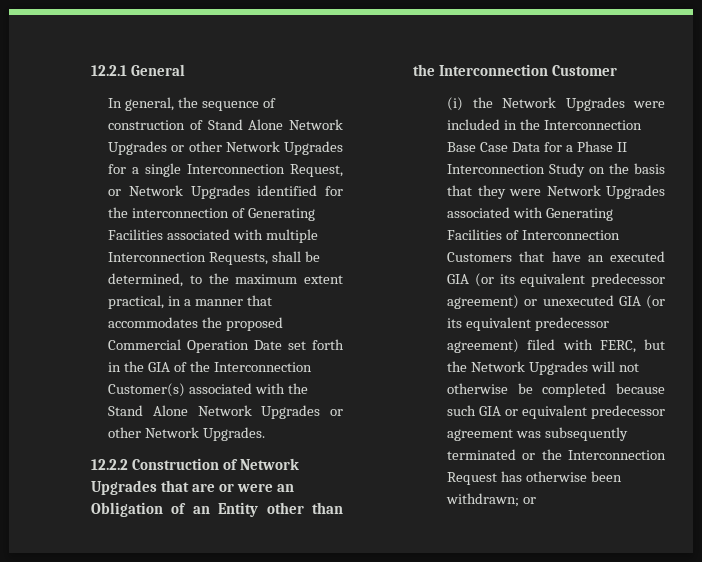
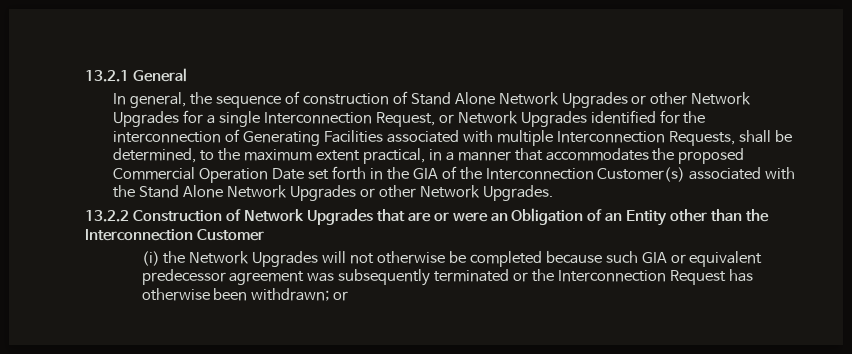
- 12.2.1 General
+ 13.2.1 General
- 12.2.2 Construction of Network Upgrades that are or were an Obligation of an Entity other than the Interconnection Customer
+ 13.2.2 Construction of Network Upgrades that are or were an Obligation of an Entity other than the Interconnection Customer
- (i) the Network Upgrades were included in the Interconnection Base Case Data for a Phase II Interconnection Study on the basis that they were Network Upgrades associated with Generating Facilities of Interconnection Customers that have an executed GIA (or its equivalent predecessor agreement) or unexecuted GIA (or its equivalent predecessor agreement) filed with FERC, but the Network Upgrades will not otherwise be completed because such GIA or equivalent predecessor agreement was subsequently terminated or the Interconnection Request has otherwise been withdrawn; or
+ (i) the Network Upgrades will not otherwise be completed because such GIA or equivalent predecessor agreement was subsequently terminated or the Interconnection Request has otherwise been withdrawn; or

